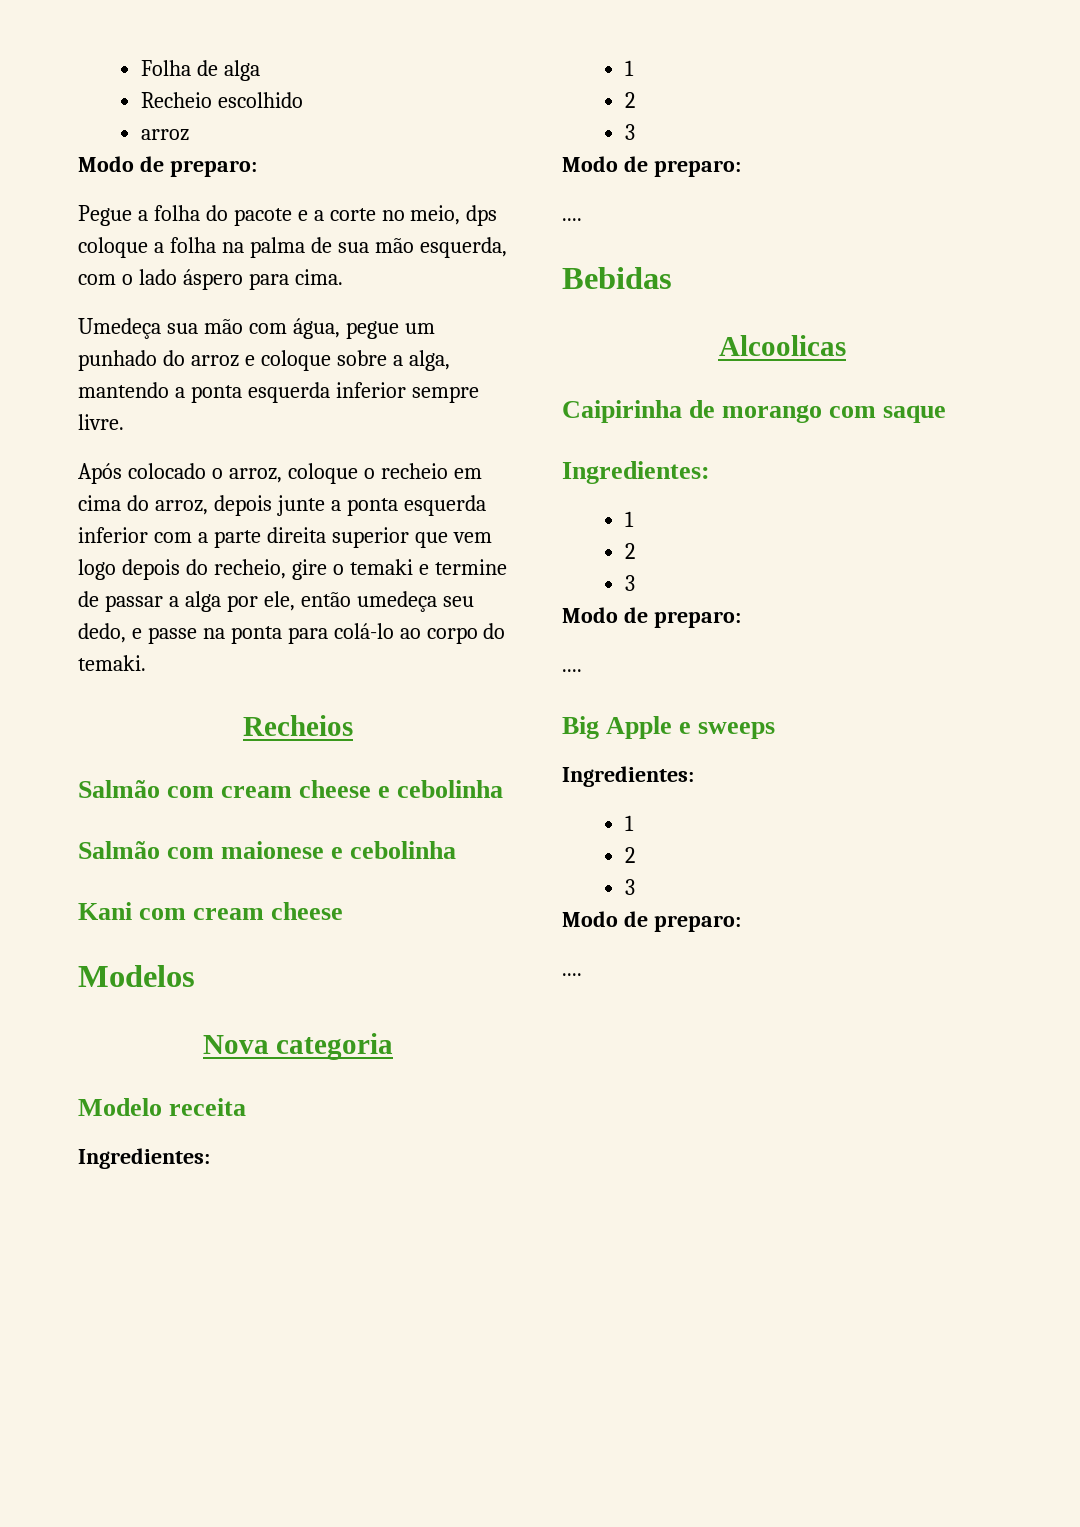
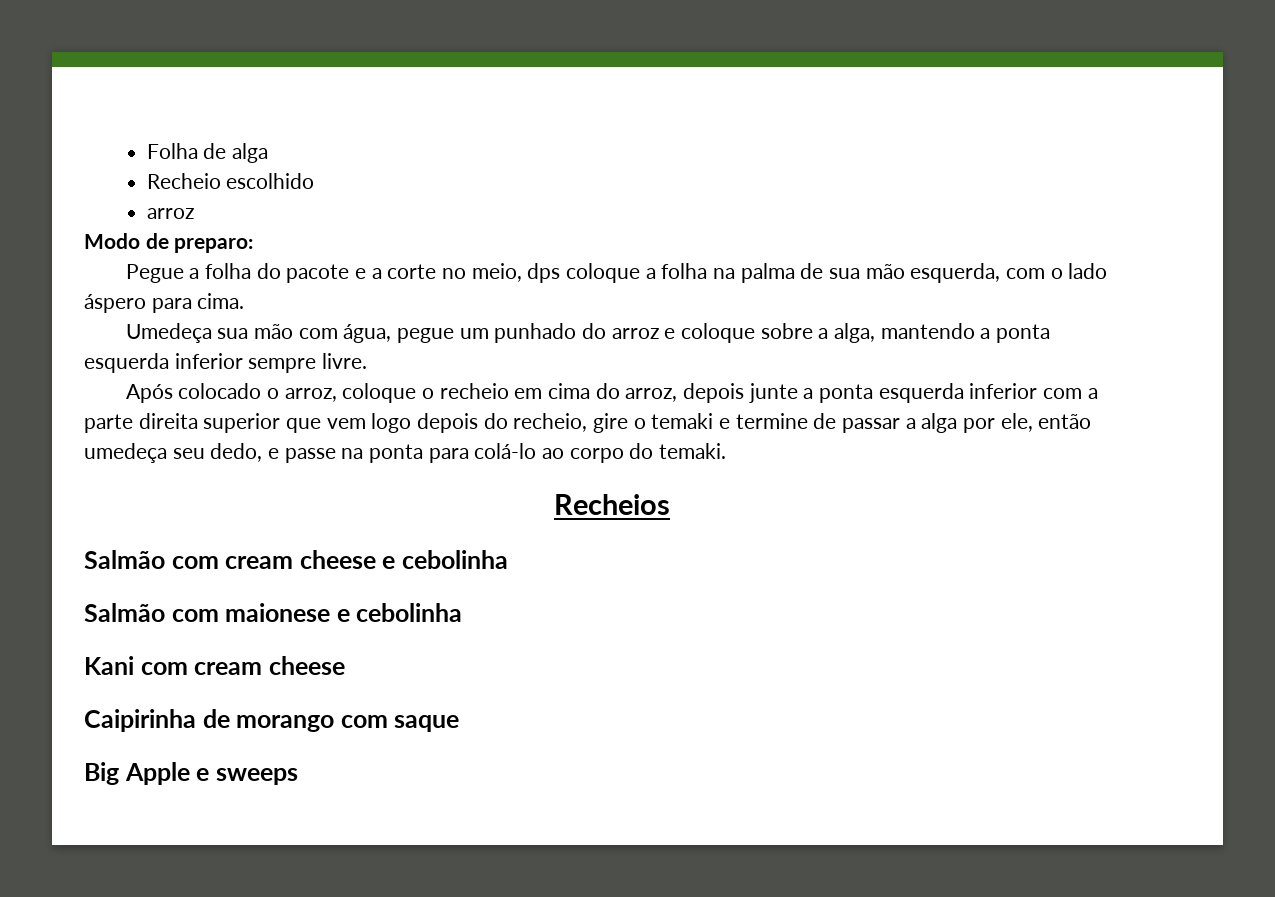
- Modelos
- Nova categoria
- Modelo receita
- Ingredientes:
- 1
- 2
- 3
- Modo de preparo:
- ....
- Bebidas
- Alcoolicas
  Caipirinha de morango com saque
- Ingredientes:
- 1
- 2
- 3
- Modo de preparo:
- ....
  Big Apple e sweeps
- Ingredientes:
- 1
- 2
- 3
- Modo de preparo:
- ....

